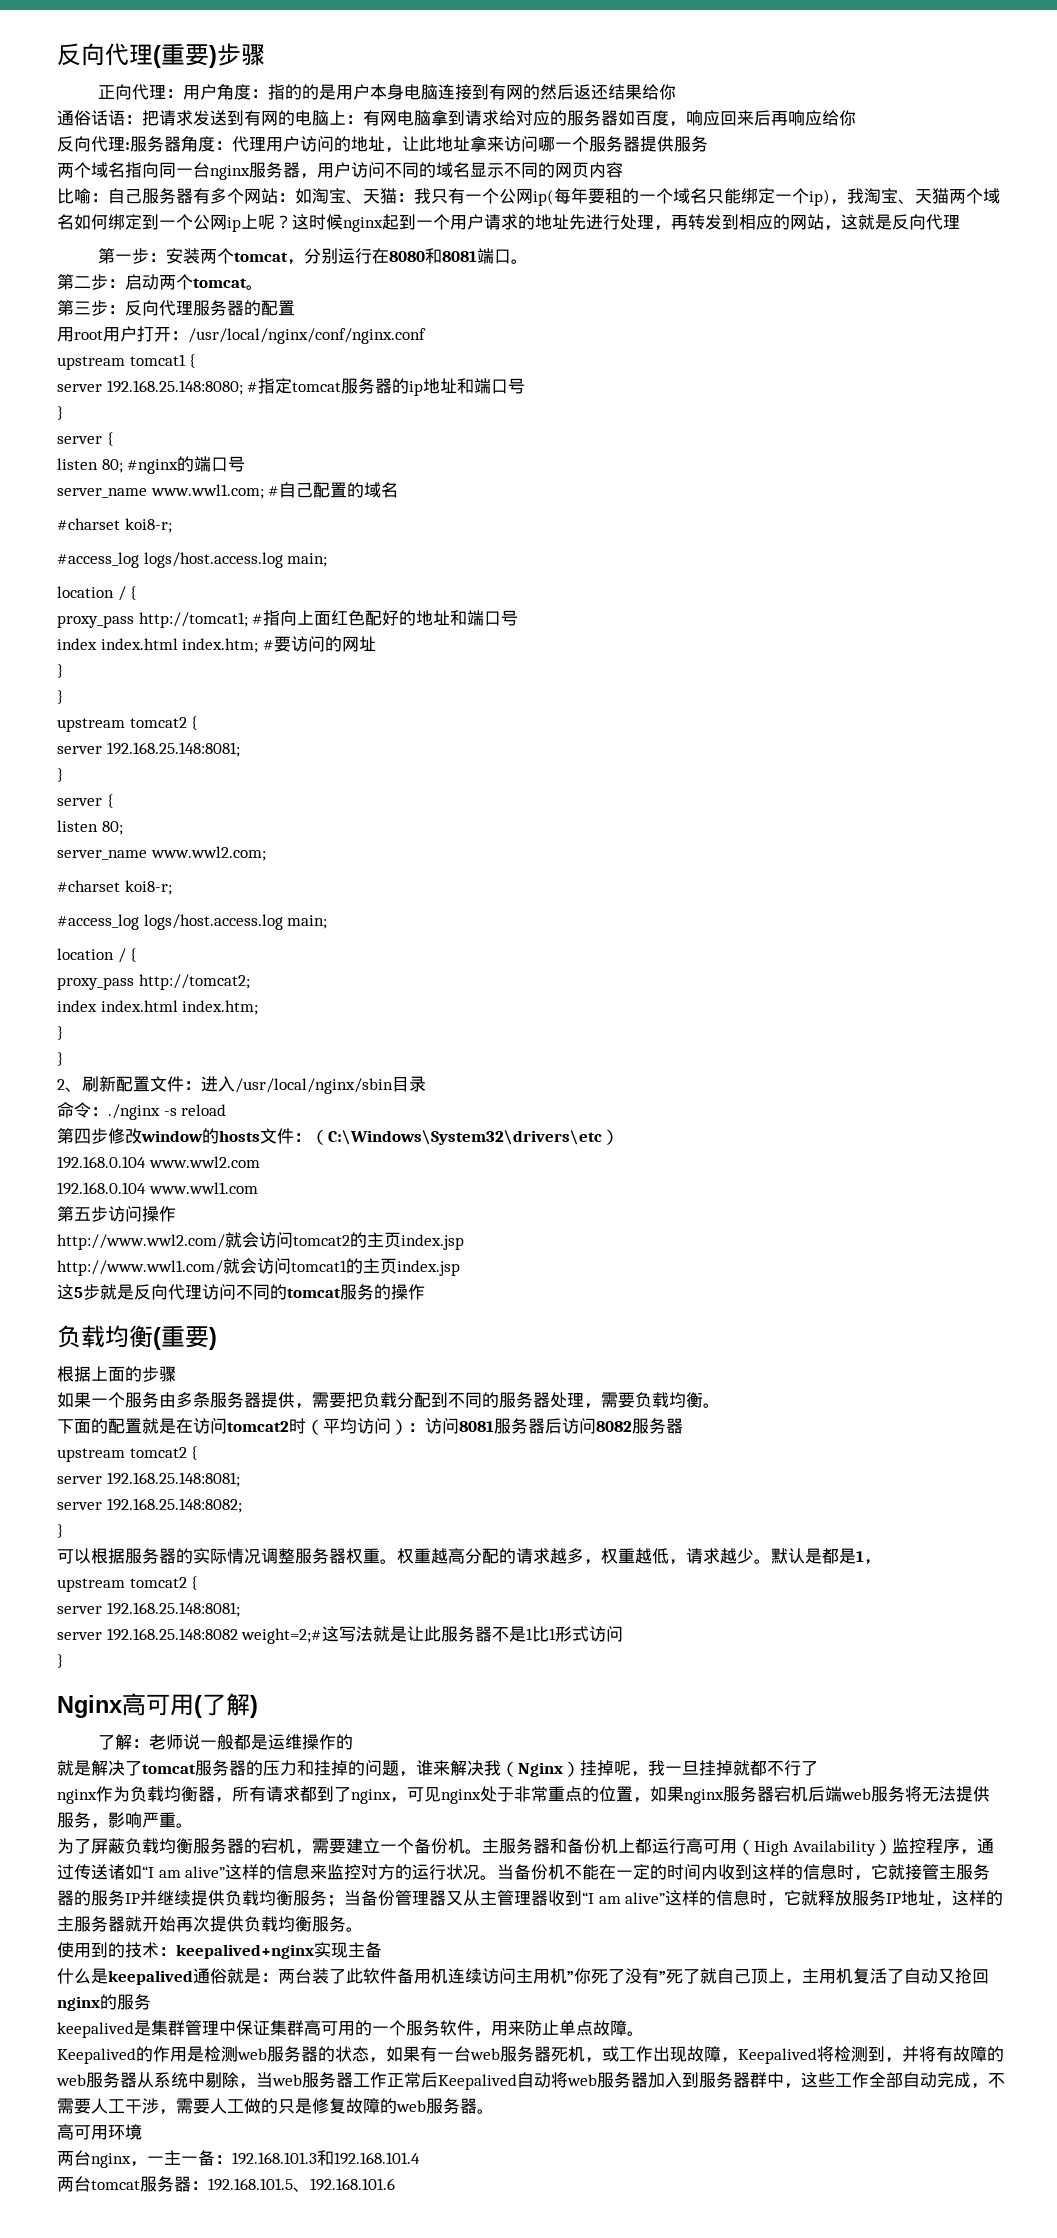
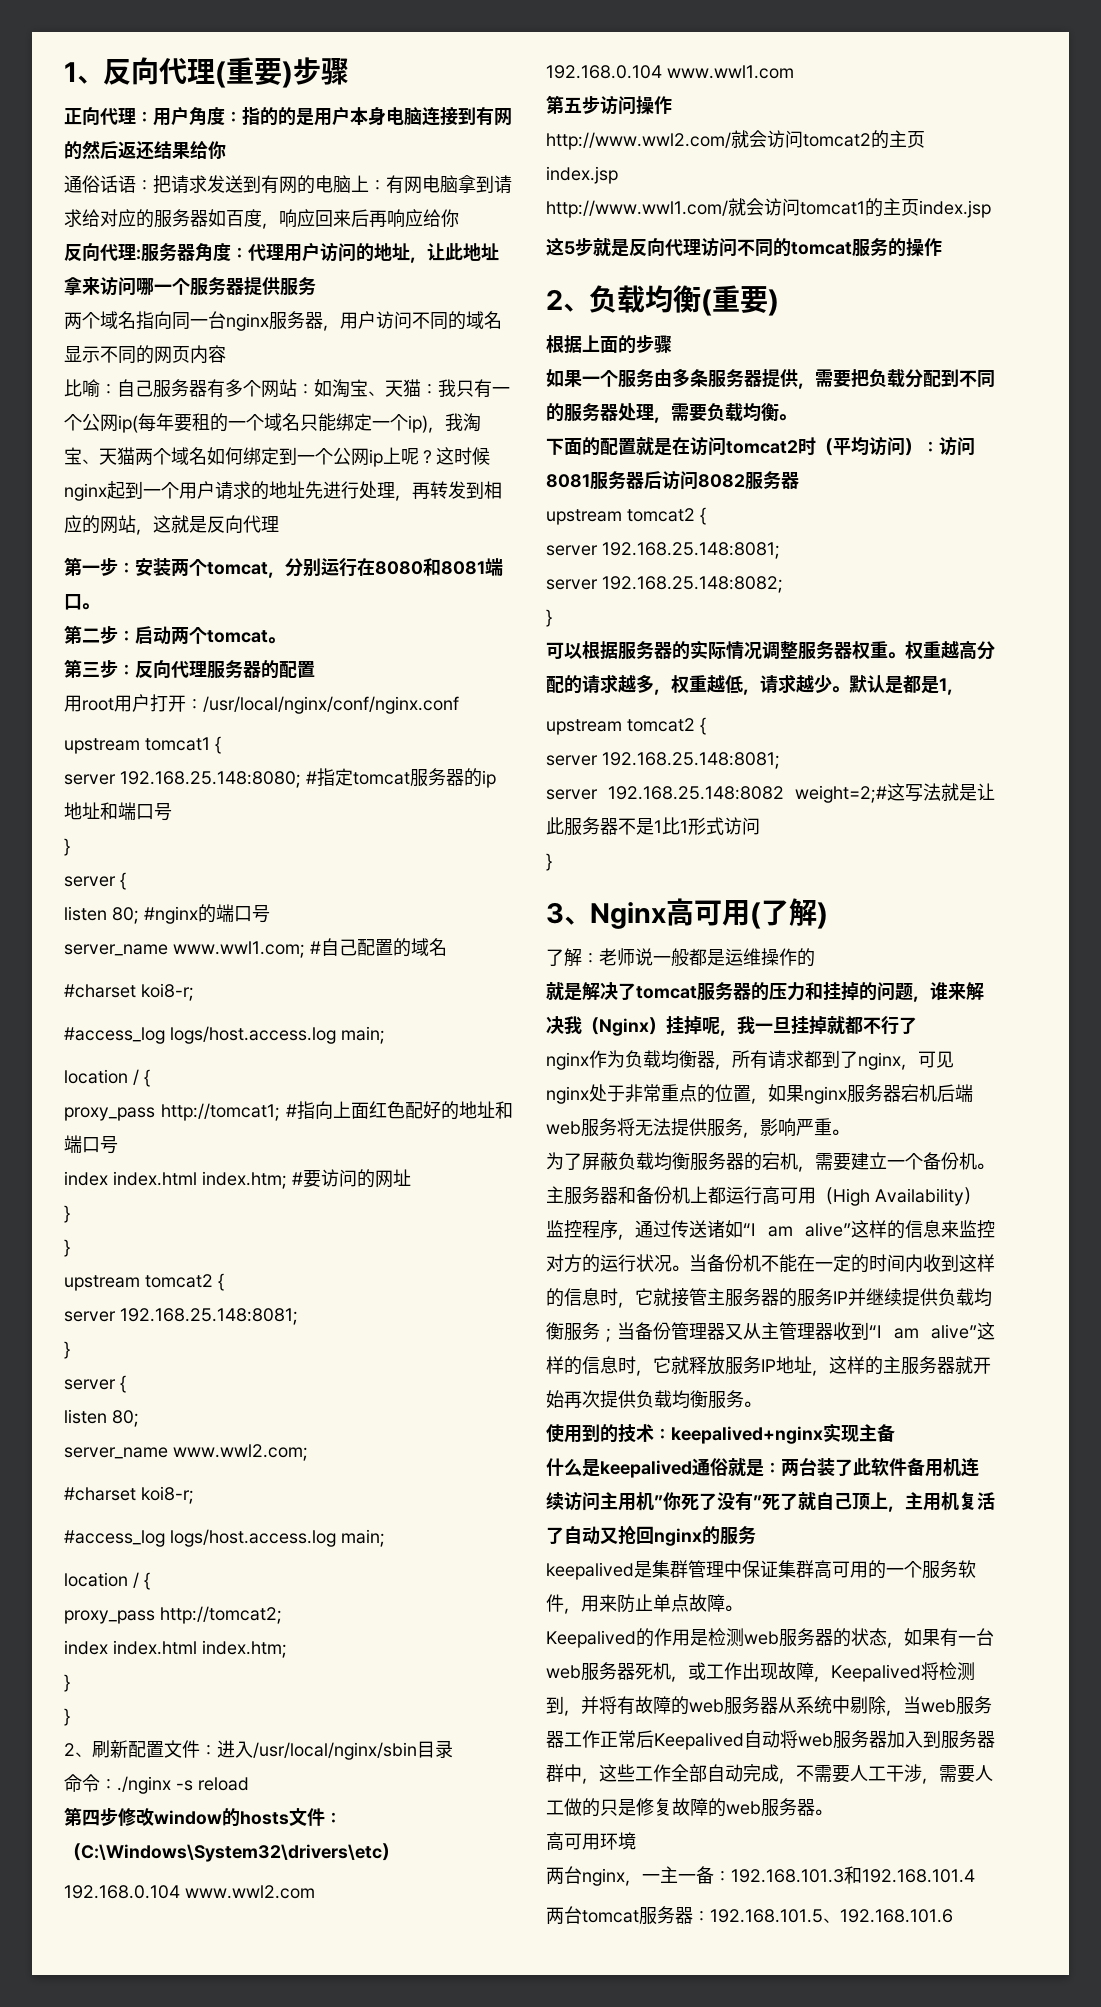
- 反向代理(重要)步骤
+ 1、反向代理(重要)步骤
- 负载均衡(重要)
+ 2、负载均衡(重要)
- Nginx高可用(了解)
+ 3、Nginx高可用(了解)

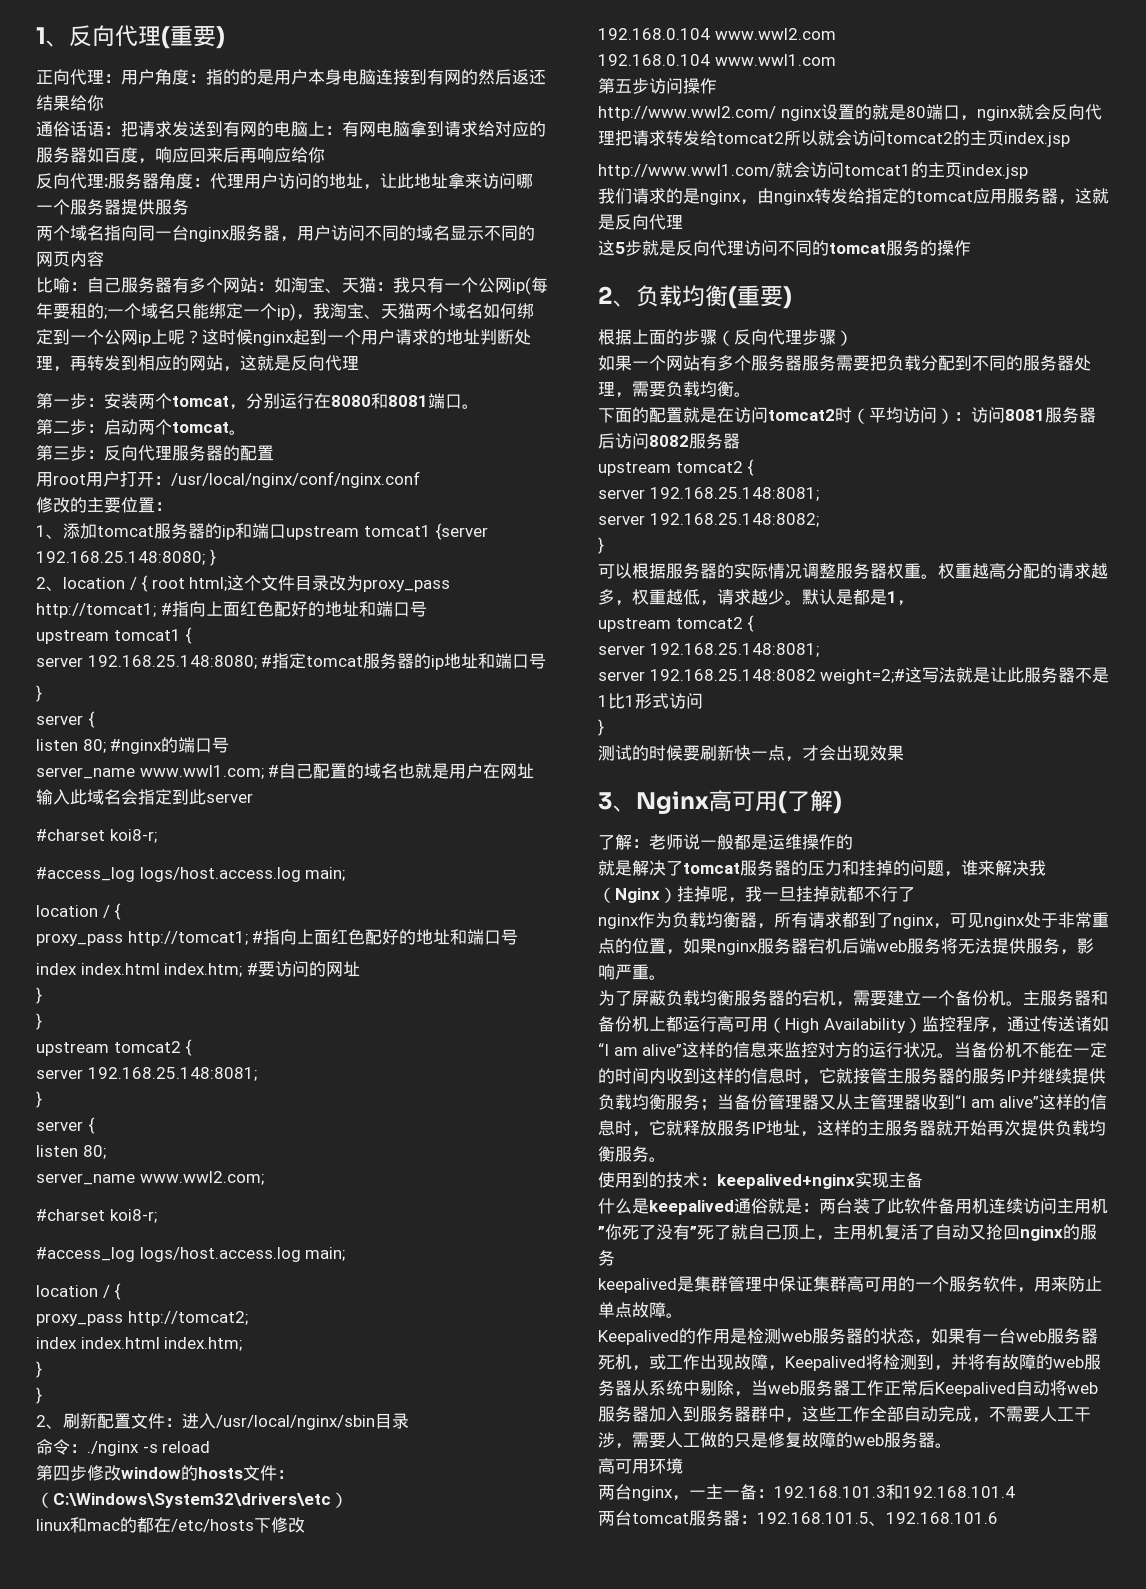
- 1、反向代理(重要)步骤
+ 1、反向代理(重要)
- 比喻：自己服务器有多个网站：如淘宝、天猫：我只有一个公网ip(每年要租的一个域名只能绑定一个ip)，我淘宝、天猫两个域名如何绑定到一个公网ip上呢？
+ 比喻：自己服务器有多个网站：如淘宝、天猫：我只有一个公网ip(每年要租的;一个域名只能绑定一个ip)，我淘宝、天猫两个域名如何绑定到一个公网ip上呢？
- 这时候nginx起到一个用户请求的地址先进行处理，再转发到相应的网站，这就是反向代理
+ 这时候nginx起到一个用户请求的地址判断处理，再转发到相应的网站，这就是反向代理
+ 修改的主要位置：
+ 1、添加tomcat服务器的ip和端口upstream tomcat1 {server 192.168.25.148:8080; }
+ 2、location / { root html;这个文件目录改为proxy_pass http://tomcat1; #指向上面红色配好的地址和端口号
- server_name www.wwl1.com; #自己配置的域名
+ server_name www.wwl1.com; #自己配置的域名也就是用户在网址输入此域名会指定到此server
+ linux和mac的都在/etc/hosts下修改
- http://www.wwl2.com/就会访问tomcat2的主页index.jsp
+ http://www.wwl2.com/ nginx设置的就是80端口，nginx就会反向代理把请求转发给tomcat2所以就会访问tomcat2的主页index.jsp
+ 我们请求的是nginx，由nginx转发给指定的tomcat应用服务器，这就是反向代理
- 根据上面的步骤
- 如果一个服务由多条服务器提供，需要把负载分配到不同的服务器处理，需要负载均衡。
+ 根据上面的步骤（反向代理步骤）
+ 如果一个网站有多个服务器服务需要把负载分配到不同的服务器处理，需要负载均衡。
+ 测试的时候要刷新快一点，才会出现效果

